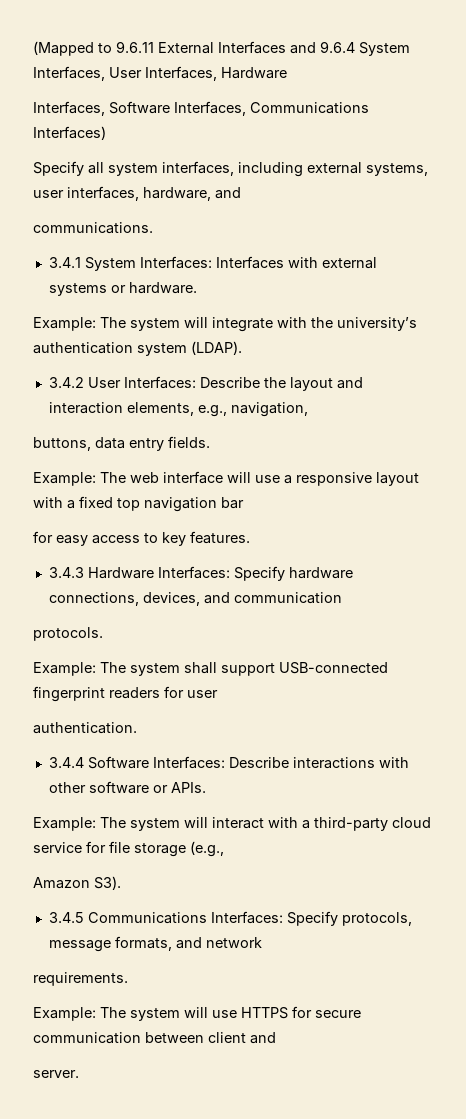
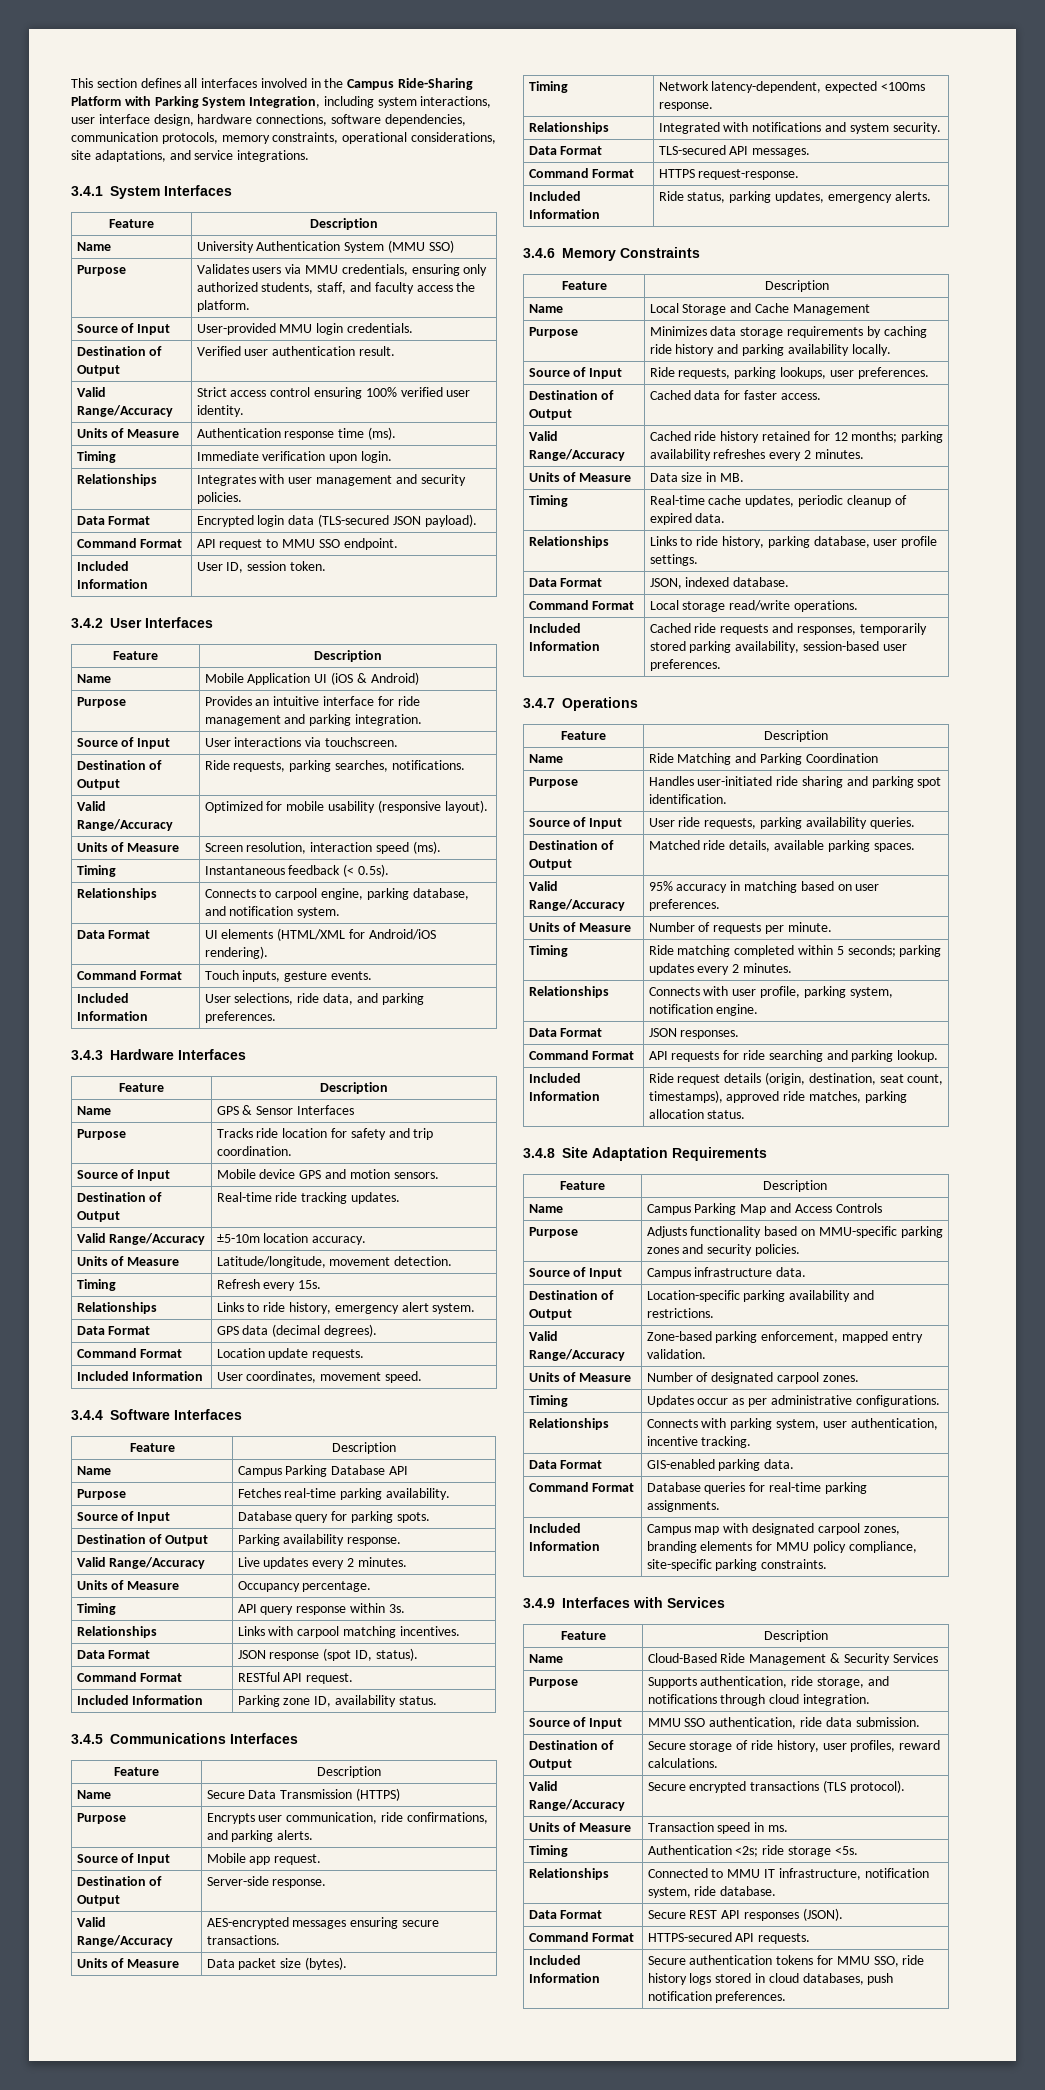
- (Mapped to 9.6.11 External Interfaces and 9.6.4 System Interfaces, User Interfaces, Hardware
- Interfaces, Software Interfaces, Communications Interfaces)
- Specify all system interfaces, including external systems, user interfaces, hardware, and
- communications.
- 3.4.1 System Interfaces: Interfaces with external systems or hardware.
- Example: The system will integrate with the university’s authentication system (LDAP).
- 3.4.2 User Interfaces: Describe the layout and interaction elements, e.g., navigation,
- buttons, data entry fields.
- Example: The web interface will use a responsive layout with a fixed top navigation bar
- for easy access to key features.
- 3.4.3 Hardware Interfaces: Specify hardware connections, devices, and communication
- protocols.
- Example: The system shall support USB-connected fingerprint readers for user
- authentication.
- 3.4.4 Software Interfaces: Describe interactions with other software or APIs.
- Example: The system will interact with a third-party cloud service for file storage (e.g.,
- Amazon S3).
- 3.4.5 Communications Interfaces: Specify protocols, message formats, and network
- requirements.
- Example: The system will use HTTPS for secure communication between client and
- server.
+ This section defines all interfaces involved in the Campus Ride-Sharing Platform with Parking System Integration, including system interactions, user interface design, hardware connections, software dependencies, communication protocols, memory constraints, operational considerations, site adaptations, and service integrations.
+ 3.4.1 System Interfaces
+ Feature | Description
+ Name | University Authentication System (MMU SSO)
+ Purpose | Validates users via MMU credentials, ensuring only authorized students, staff, and faculty access the platform.
+ Source of Input | User-provided MMU login credentials.
+ Destination of Output | Verified user authentication result.
+ Valid Range/Accuracy | Strict access control ensuring 100% verified user identity.
+ Units of Measure | Authentication response time (ms).
+ Timing | Immediate verification upon login.
+ Relationships | Integrates with user management and security policies.
+ Data Format | Encrypted login data (TLS-secured JSON payload).
+ Command Format | API request to MMU SSO endpoint.
+ Included Information | User ID, session token.
+ 3.4.2 User Interfaces
+ Feature | Description
+ Name | Mobile Application UI (iOS & Android)
+ Purpose | Provides an intuitive interface for ride management and parking integration.
+ Source of Input | User interactions via touchscreen.
+ Destination of Output | Ride requests, parking searches, notifications.
+ Valid Range/Accuracy | Optimized for mobile usability (responsive layout).
+ Units of Measure | Screen resolution, interaction speed (ms).
+ Timing | Instantaneous feedback (< 0.5s).
+ Relationships | Connects to carpool engine, parking database, and notification system.
+ Data Format | UI elements (HTML/XML for Android/iOS rendering).
+ Command Format | Touch inputs, gesture events.
+ Included Information | User selections, ride data, and parking preferences.
+ 3.4.3 Hardware Interfaces
+ Feature | Description
+ Name | GPS & Sensor Interfaces
+ Purpose | Tracks ride location for safety and trip coordination.
+ Source of Input | Mobile device GPS and motion sensors.
+ Destination of Output | Real-time ride tracking updates.
+ Valid Range/Accuracy | ±5-10m location accuracy.
+ Units of Measure | Latitude/longitude, movement detection.
+ Timing | Refresh every 15s.
+ Relationships | Links to ride history, emergency alert system.
+ Data Format | GPS data (decimal degrees).
+ Command Format | Location update requests.
+ Included Information | User coordinates, movement speed.
+ 3.4.4 Software Interfaces
+ Feature | Description
+ Name | Campus Parking Database API
+ Purpose | Fetches real-time parking availability.
+ Source of Input | Database query for parking spots.
+ Destination of Output | Parking availability response.
+ Valid Range/Accuracy | Live updates every 2 minutes.
+ Units of Measure | Occupancy percentage.
+ Timing | API query response within 3s.
+ Relationships | Links with carpool matching incentives.
+ Data Format | JSON response (spot ID, status).
+ Command Format | RESTful API request.
+ Included Information | Parking zone ID, availability status.
+ 3.4.5 Communications Interfaces
+ Feature | Description
+ Name | Secure Data Transmission (HTTPS)
+ Purpose | Encrypts user communication, ride confirmations, and parking alerts.
+ Source of Input | Mobile app request.
+ Destination of Output | Server-side response.
+ Valid Range/Accuracy | AES-encrypted messages ensuring secure transactions.
+ Units of Measure | Data packet size (bytes).
+ Timing | Network latency-dependent, expected <100ms response.
+ Relationships | Integrated with notifications and system security.
+ Data Format | TLS-secured API messages.
+ Command Format | HTTPS request-response.
+ Included Information | Ride status, parking updates, emergency alerts.
+ 3.4.6 Memory Constraints
+ Feature | Description
+ Name | Local Storage and Cache Management
+ Purpose | Minimizes data storage requirements by caching ride history and parking availability locally.
+ Source of Input | Ride requests, parking lookups, user preferences.
+ Destination of Output | Cached data for faster access.
+ Valid Range/Accuracy | Cached ride history retained for 12 months; parking availability refreshes every 2 minutes.
+ Units of Measure | Data size in MB.
+ Timing | Real-time cache updates, periodic cleanup of expired data.
+ Relationships | Links to ride history, parking database, user profile settings.
+ Data Format | JSON, indexed database.
+ Command Format | Local storage read/write operations.
+ Included Information | Cached ride requests and responses, temporarily stored parking availability, session-based user preferences.
+ 3.4.7 Operations
+ Feature | Description
+ Name | Ride Matching and Parking Coordination
+ Purpose | Handles user-initiated ride sharing and parking spot identification.
+ Source of Input | User ride requests, parking availability queries.
+ Destination of Output | Matched ride details, available parking spaces.
+ Valid Range/Accuracy | 95% accuracy in matching based on user preferences.
+ Units of Measure | Number of requests per minute.
+ Timing | Ride matching completed within 5 seconds; parking updates every 2 minutes.
+ Relationships | Connects with user profile, parking system, notification engine.
+ Data Format | JSON responses.
+ Command Format | API requests for ride searching and parking lookup.
+ Included Information | Ride request details (origin, destination, seat count, timestamps), approved ride matches, parking allocation status.
+ 3.4.8 Site Adaptation Requirements
+ Feature | Description
+ Name | Campus Parking Map and Access Controls
+ Purpose | Adjusts functionality based on MMU-specific parking zones and security policies.
+ Source of Input | Campus infrastructure data.
+ Destination of Output | Location-specific parking availability and restrictions.
+ Valid Range/Accuracy | Zone-based parking enforcement, mapped entry validation.
+ Units of Measure | Number of designated carpool zones.
+ Timing | Updates occur as per administrative configurations.
+ Relationships | Connects with parking system, user authentication, incentive tracking.
+ Data Format | GIS-enabled parking data.
+ Command Format | Database queries for real-time parking assignments.
+ Included Information | Campus map with designated carpool zones, branding elements for MMU policy compliance, site-specific parking constraints.
+ 3.4.9 Interfaces with Services
+ Feature | Description
+ Name | Cloud-Based Ride Management & Security Services
+ Purpose | Supports authentication, ride storage, and notifications through cloud integration.
+ Source of Input | MMU SSO authentication, ride data submission.
+ Destination of Output | Secure storage of ride history, user profiles, reward calculations.
+ Valid Range/Accuracy | Secure encrypted transactions (TLS protocol).
+ Units of Measure | Transaction speed in ms.
+ Timing | Authentication <2s; ride storage <5s.
+ Relationships | Connected to MMU IT infrastructure, notification system, ride database.
+ Data Format | Secure REST API responses (JSON).
+ Command Format | HTTPS-secured API requests.
+ Included Information | Secure authentication tokens for MMU SSO, ride history logs stored in cloud databases, push notification preferences.

